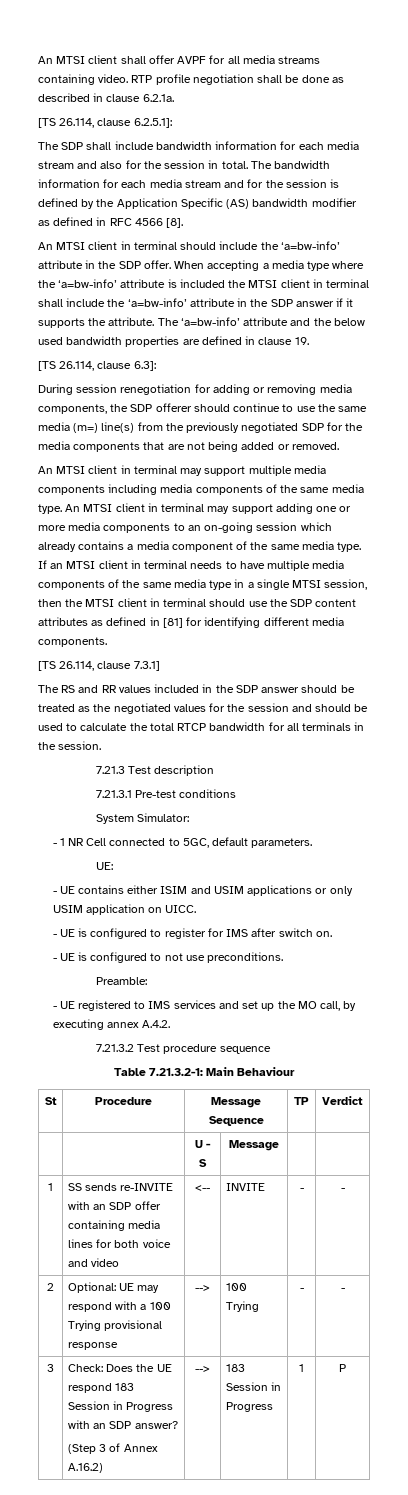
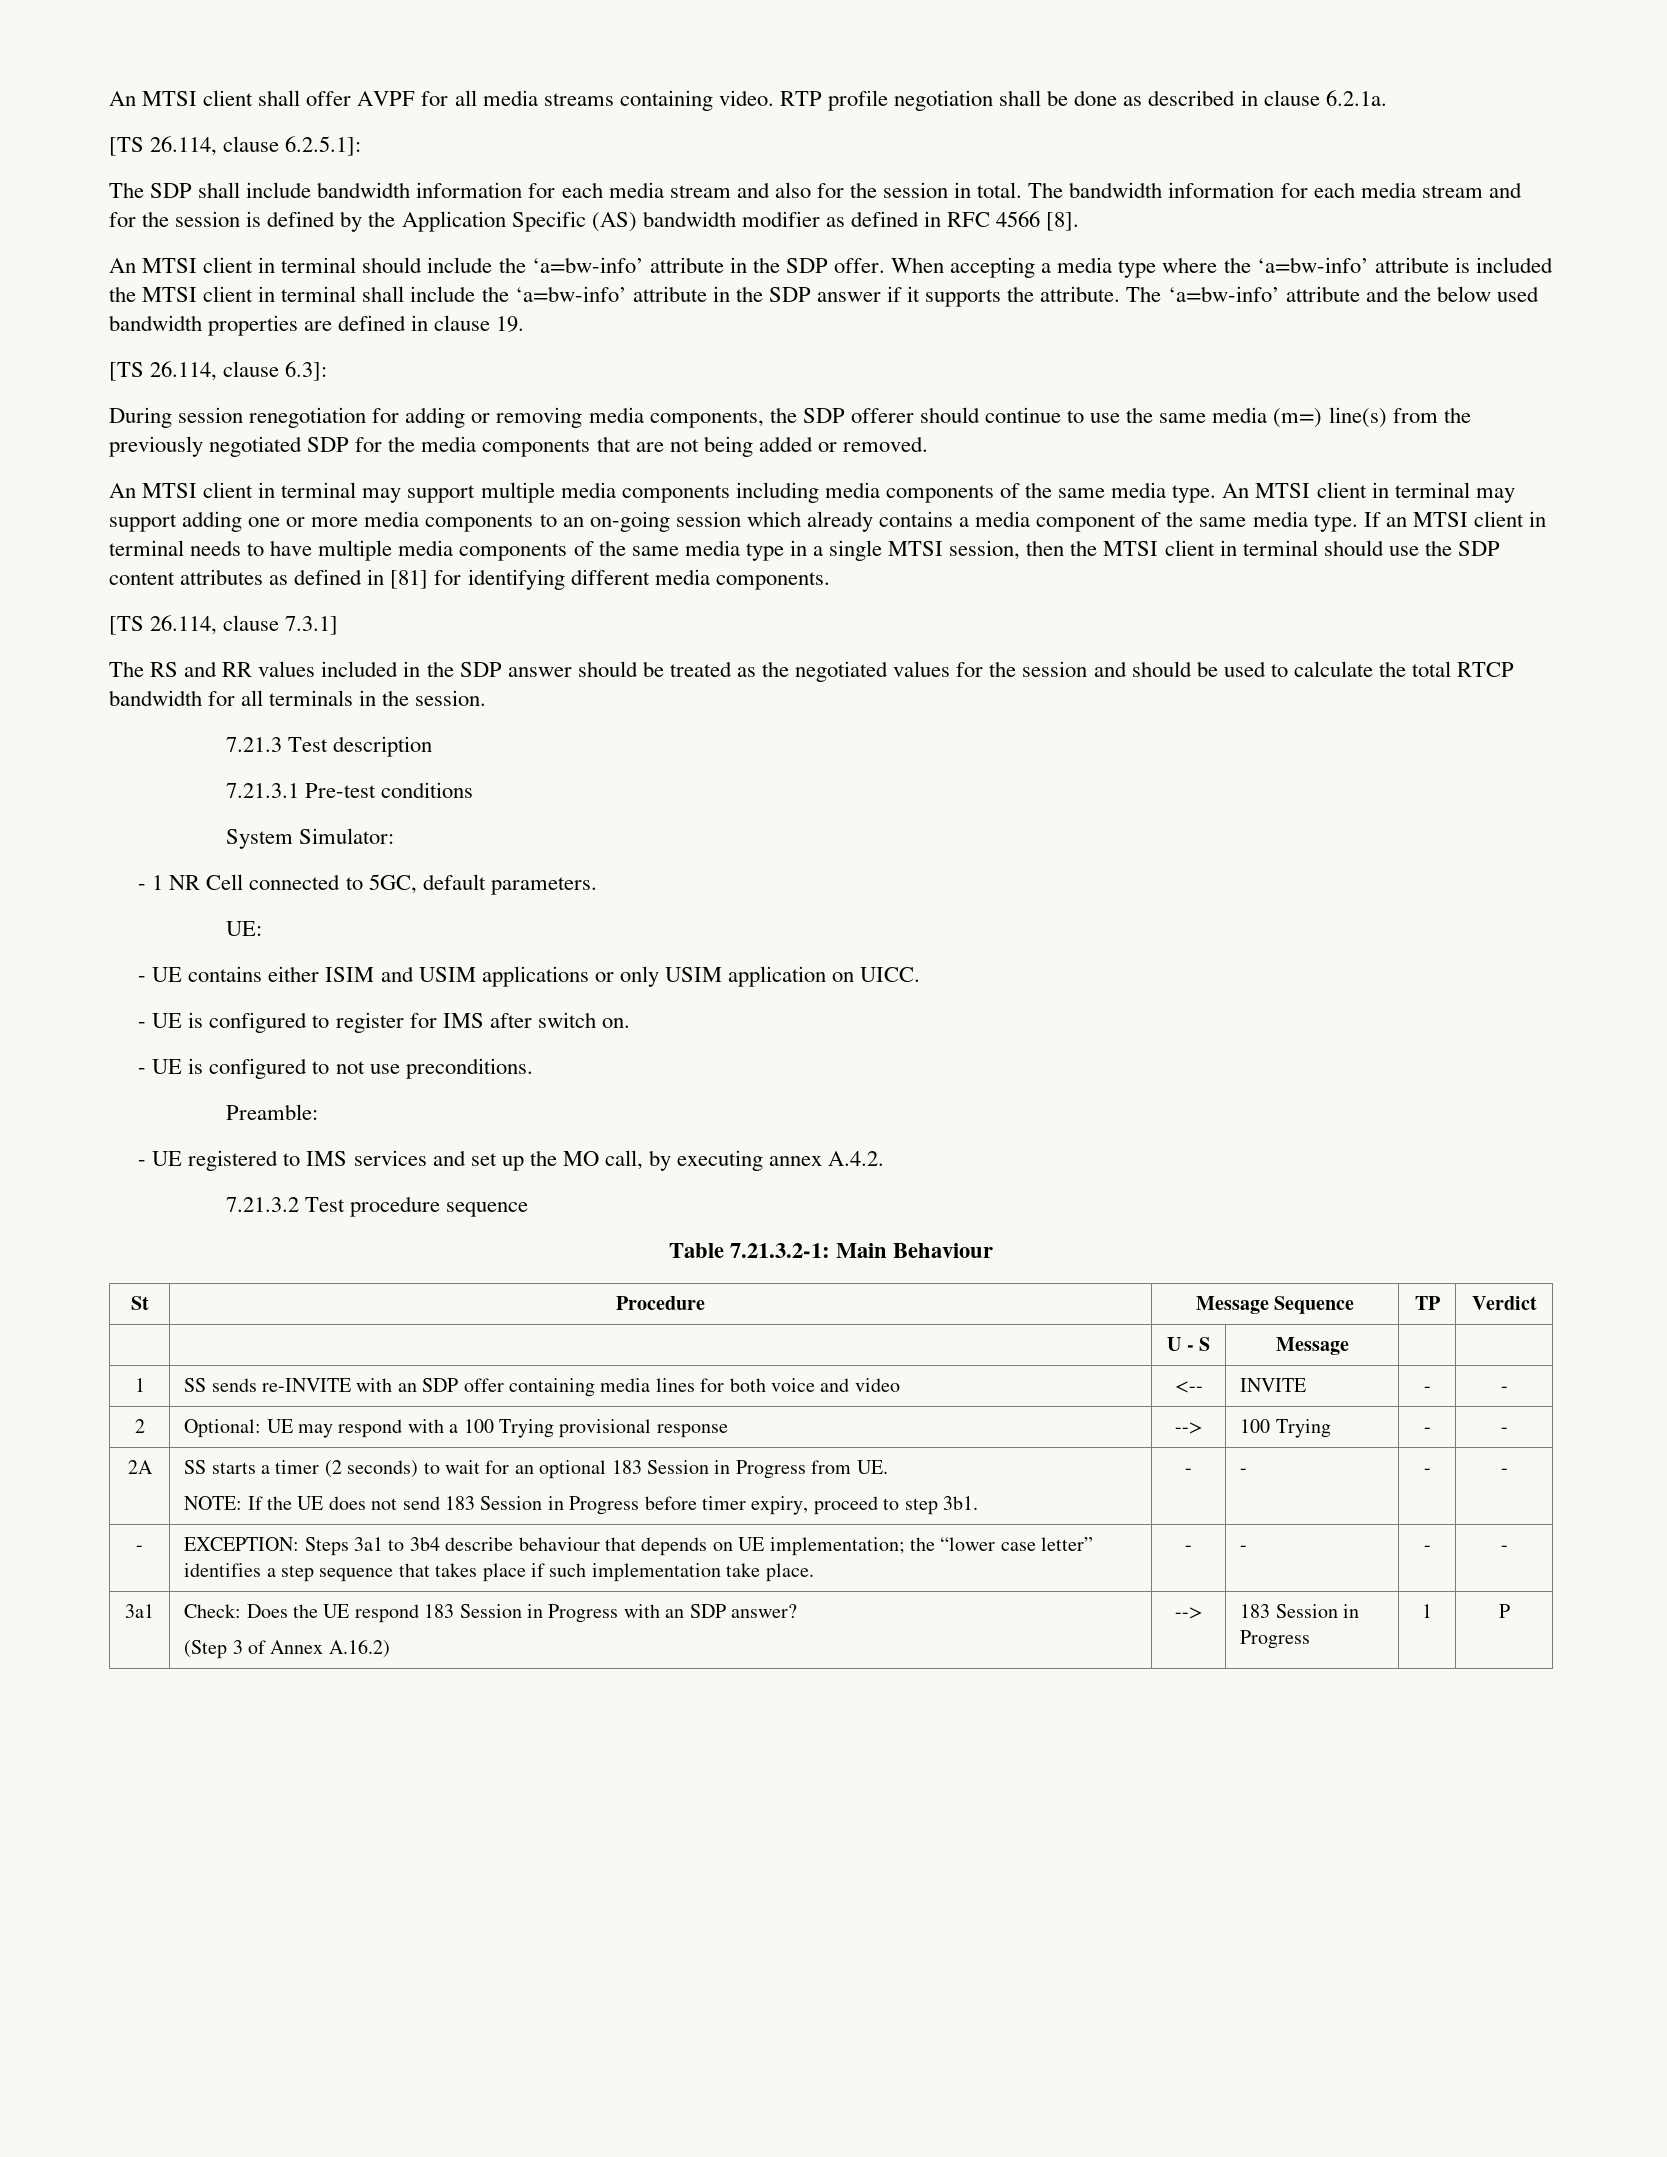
- 3 | Check: Does the UE respond 183 Session in Progress with an SDP answer?
+ 2A | SS starts a timer (2 seconds) to wait for an optional 183 Session in Progress from UE.
+ NOTE: If the UE does not send 183 Session in Progress before timer expiry, proceed to step 3b1. | - | - | - | -
+ - | EXCEPTION: Steps 3a1 to 3b4 describe behaviour that depends on UE implementation; the “lower case letter” identifies a step sequence that takes place if such implementation take place. | - | - | - | -
+ 3a1 | Check: Does the UE respond 183 Session in Progress with an SDP answer?

